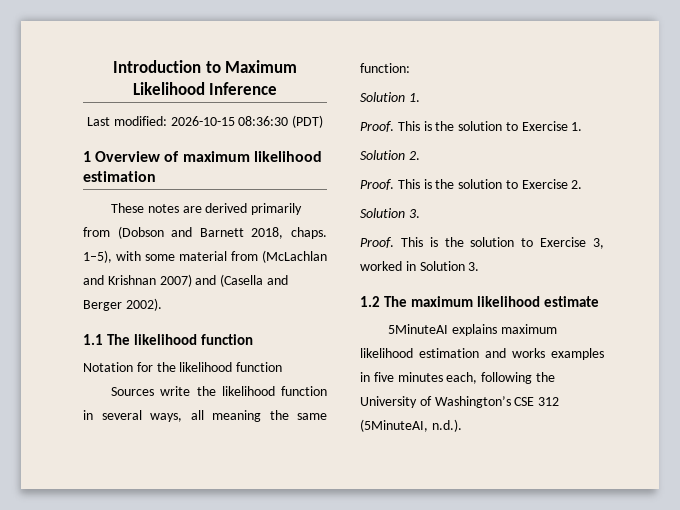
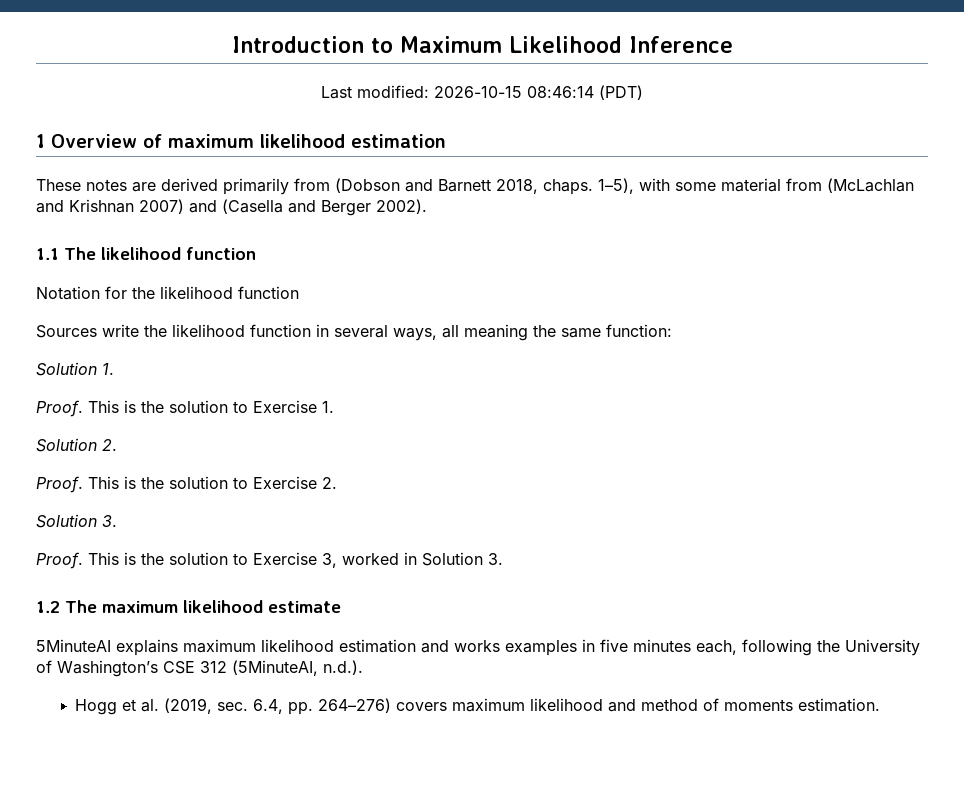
- Last modified: 2026-10-15 08:36:30 (PDT)
+ Last modified: 2026-10-15 08:46:14 (PDT)
+ Hogg et al. (2019, sec. 6.4, pp. 264–276) covers maximum likelihood and method of moments estimation.

